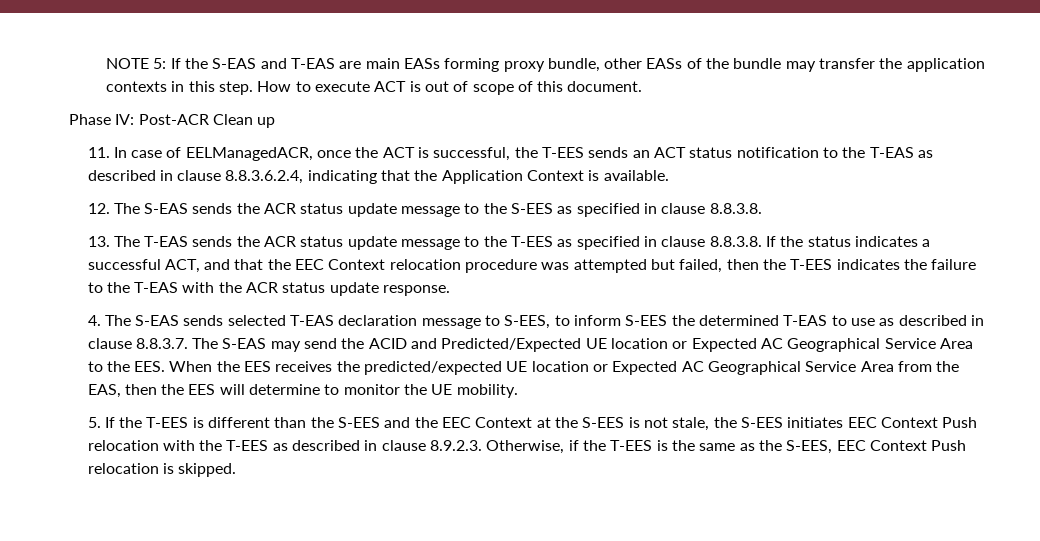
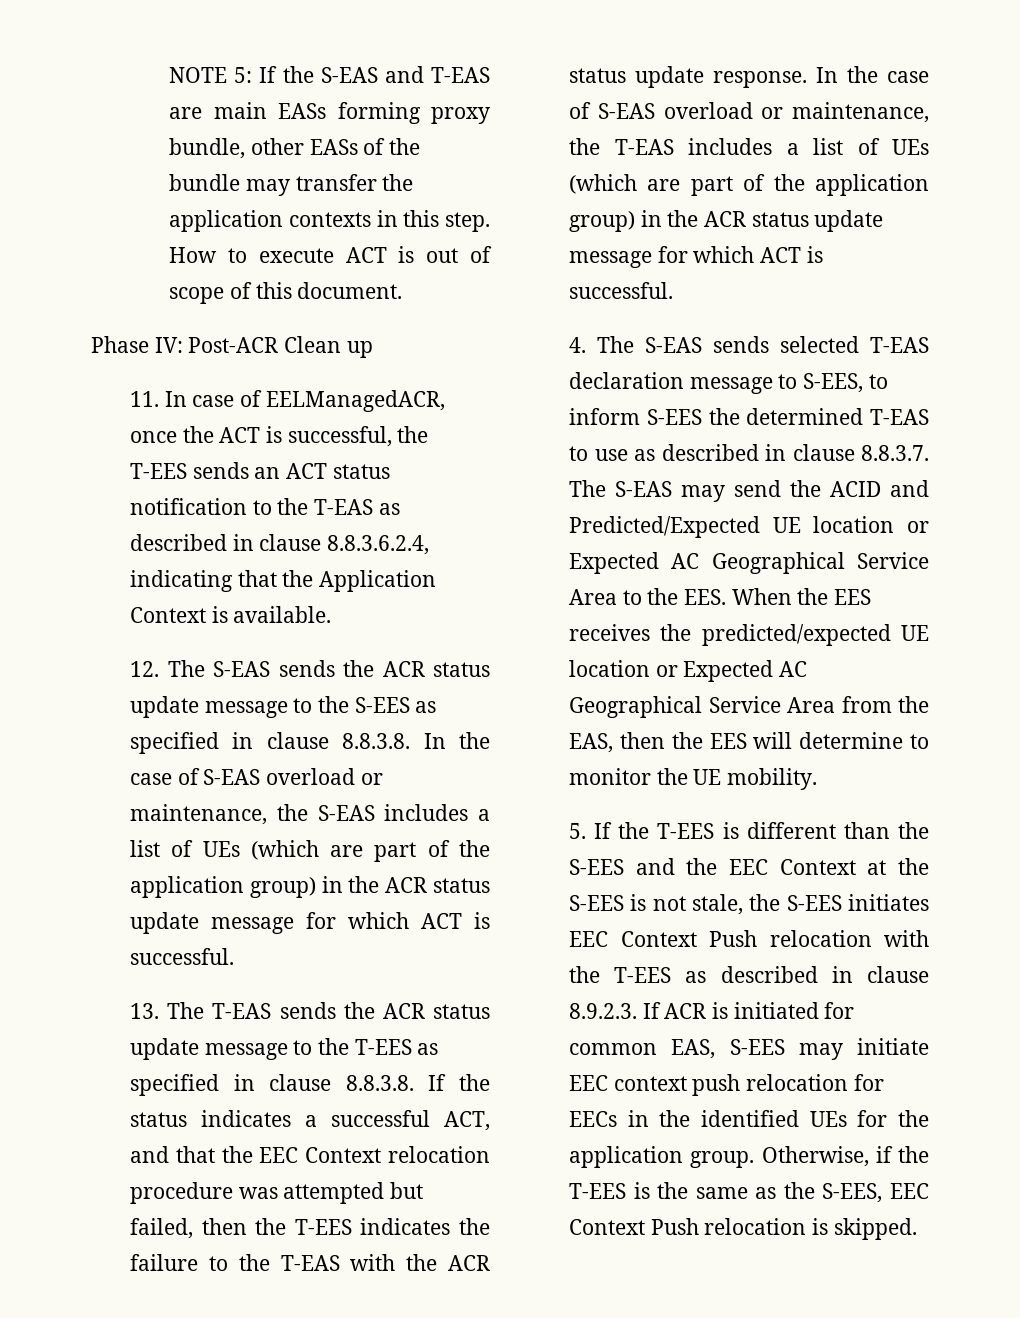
- 12. The S-EAS sends the ACR status update message to the S-EES as specified in clause 8.8.3.8.
+ 12. The S-EAS sends the ACR status update message to the S-EES as specified in clause 8.8.3.8. In the case of S-EAS overload or maintenance, the S-EAS includes a list of UEs (which are part of the application group) in the ACR status update message for which ACT is successful.
+ In the case of S-EAS overload or maintenance, the T-EAS includes a list of UEs (which are part of the application group) in the ACR status update message for which ACT is successful.
- 5. If the T-EES is different than the S-EES and the EEC Context at the S-EES is not stale, the S-EES initiates EEC Context Push relocation with the T-EES as described in clause 8.9.2.3. Otherwise, if the T-EES is the same as the S-EES, EEC Context Push relocation is skipped.
+ 5. If the T-EES is different than the S-EES and the EEC Context at the S-EES is not stale, the S-EES initiates EEC Context Push relocation with the T-EES as described in clause 8.9.2.3. If ACR is initiated for common EAS, S-EES may initiate EEC context push relocation for EECs in the identified UEs for the application group. Otherwise, if the T-EES is the same as the S-EES, EEC Context Push relocation is skipped.

